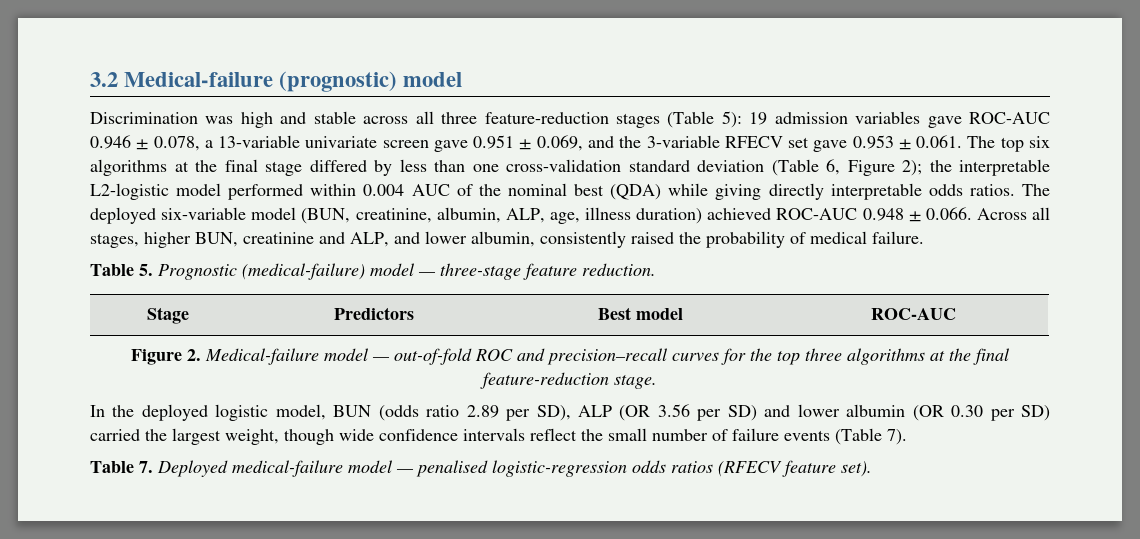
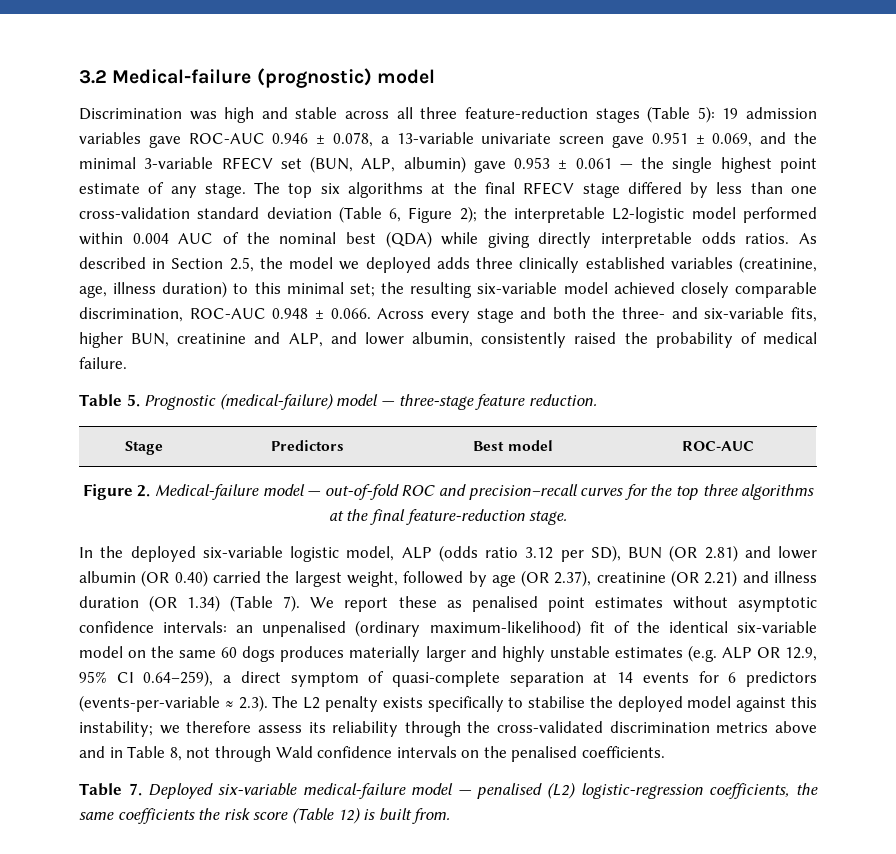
- 19 admission variables gave ROC-AUC 0.946 ± 0.078, a 13-variable univariate screen gave 0.951 ± 0.069, and the 3-variable RFECV set gave 0.953 ± 0.061. The top six algorithms at the final stage differed by less than one cross-validation standard deviation (Table 6, Figure 2);
+ 19 admission variables gave ROC-AUC 0.946 ± 0.078, a 13-variable univariate screen gave 0.951 ± 0.069, and the minimal 3-variable RFECV set (BUN, ALP, albumin) gave 0.953 ± 0.061 — the single highest point estimate of any stage. The top six algorithms at the final RFECV stage differed by less than one cross-validation standard deviation (Table 6, Figure 2);
- The deployed six-variable model (BUN, creatinine, albumin, ALP, age, illness duration) achieved ROC-AUC 0.948 ± 0.066. Across all stages, higher BUN, creatinine and ALP, and lower albumin, consistently raised the probability of medical failure.
+ As described in Section 2.5, the model we deployed adds three clinically established variables (creatinine, age, illness duration) to this minimal set; the resulting six-variable model achieved closely comparable discrimination, ROC-AUC 0.948 ± 0.066. Across every stage and both the three- and six-variable fits, higher BUN, creatinine and ALP, and lower albumin, consistently raised the probability of medical failure.
- In the deployed logistic model, BUN (odds ratio 2.89 per SD), ALP (OR 3.56 per SD) and lower albumin (OR 0.30 per SD) carried the largest weight, though wide confidence intervals reflect the small number of failure events (Table 7).
+ In the deployed six-variable logistic model, ALP (odds ratio 3.12 per SD), BUN (OR 2.81) and lower albumin (OR 0.40) carried the largest weight, followed by age (OR 2.37), creatinine (OR 2.21) and illness duration (OR 1.34) (Table 7). We report these as penalised point estimates without asymptotic confidence intervals: an unpenalised (ordinary maximum-likelihood) fit of the identical six-variable model on the same 60 dogs produces materially larger and highly unstable estimates (e.g. ALP OR 12.9, 95% CI 0.64–259), a direct symptom of quasi-complete separation at 14 events for 6 predictors (events-per-variable ≈ 2.3). The L2 penalty exists specifically to stabilise the deployed model against this instability; we therefore assess its reliability through the cross-validated discrimination metrics above and in Table 8, not through Wald confidence intervals on the penalised coefficients.
- Table 7. Deployed medical-failure model — penalised logistic-regression odds ratios (RFECV feature set).
+ Table 7. Deployed six-variable medical-failure model — penalised (L2) logistic-regression coefficients, the same coefficients the risk score (Table 12) is built from.

